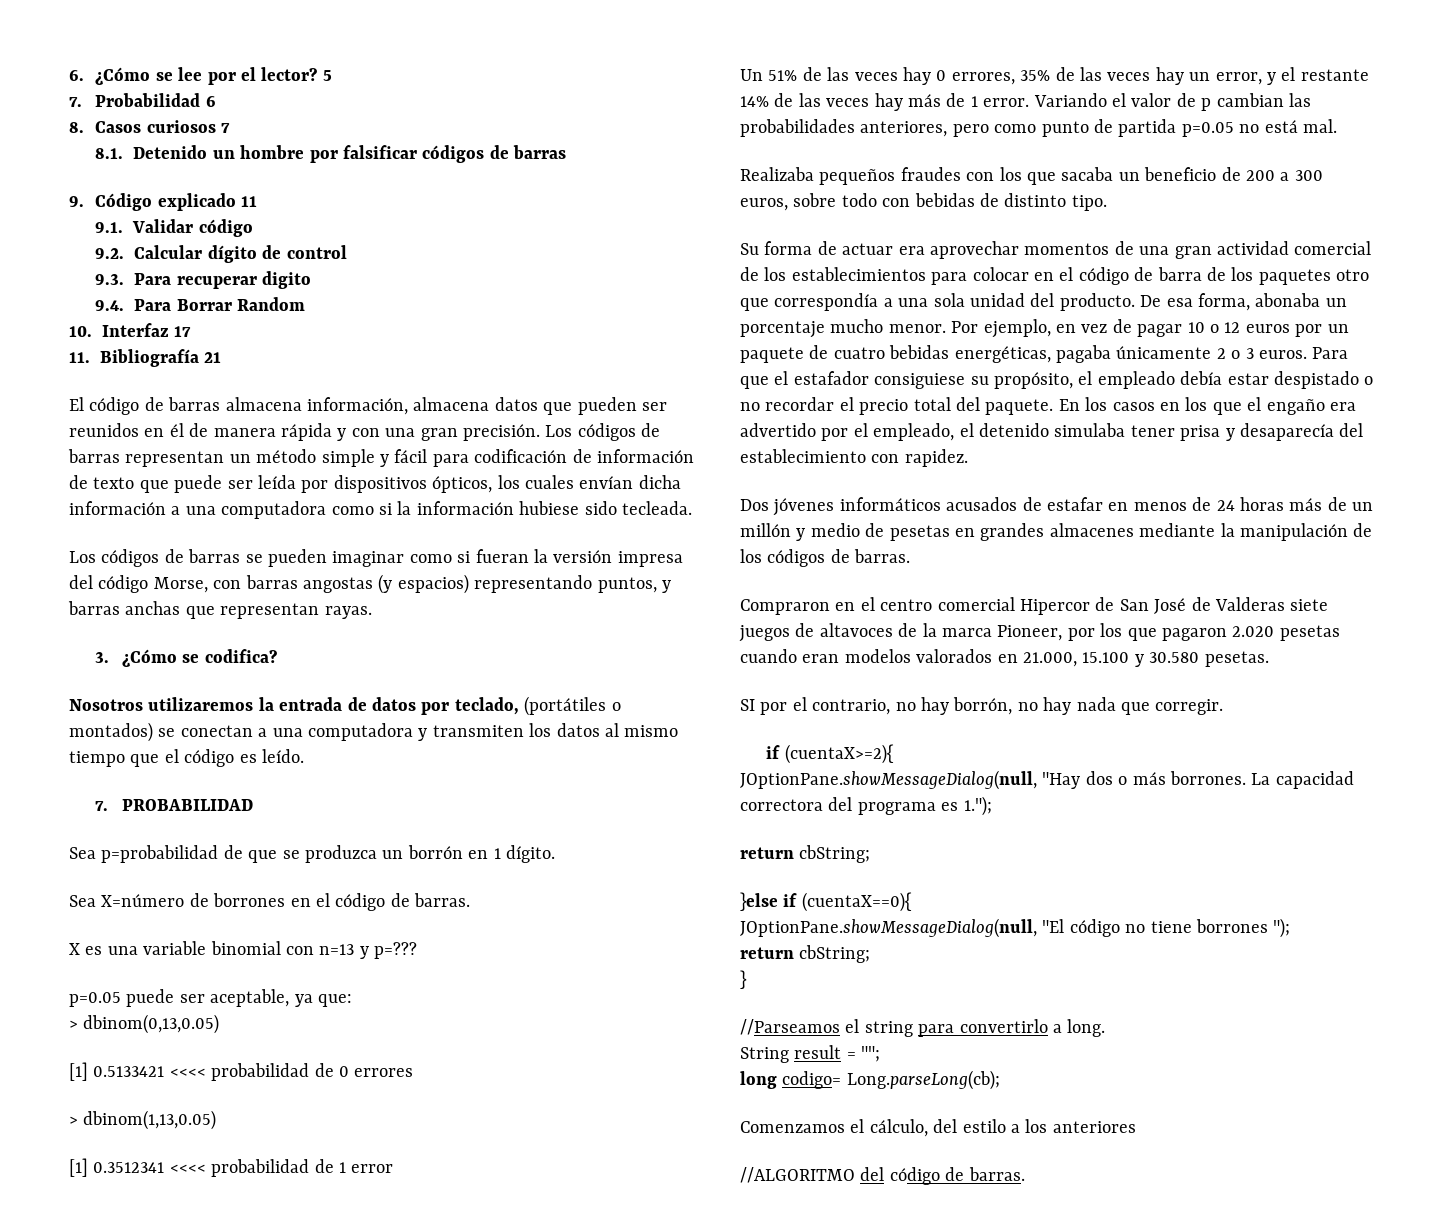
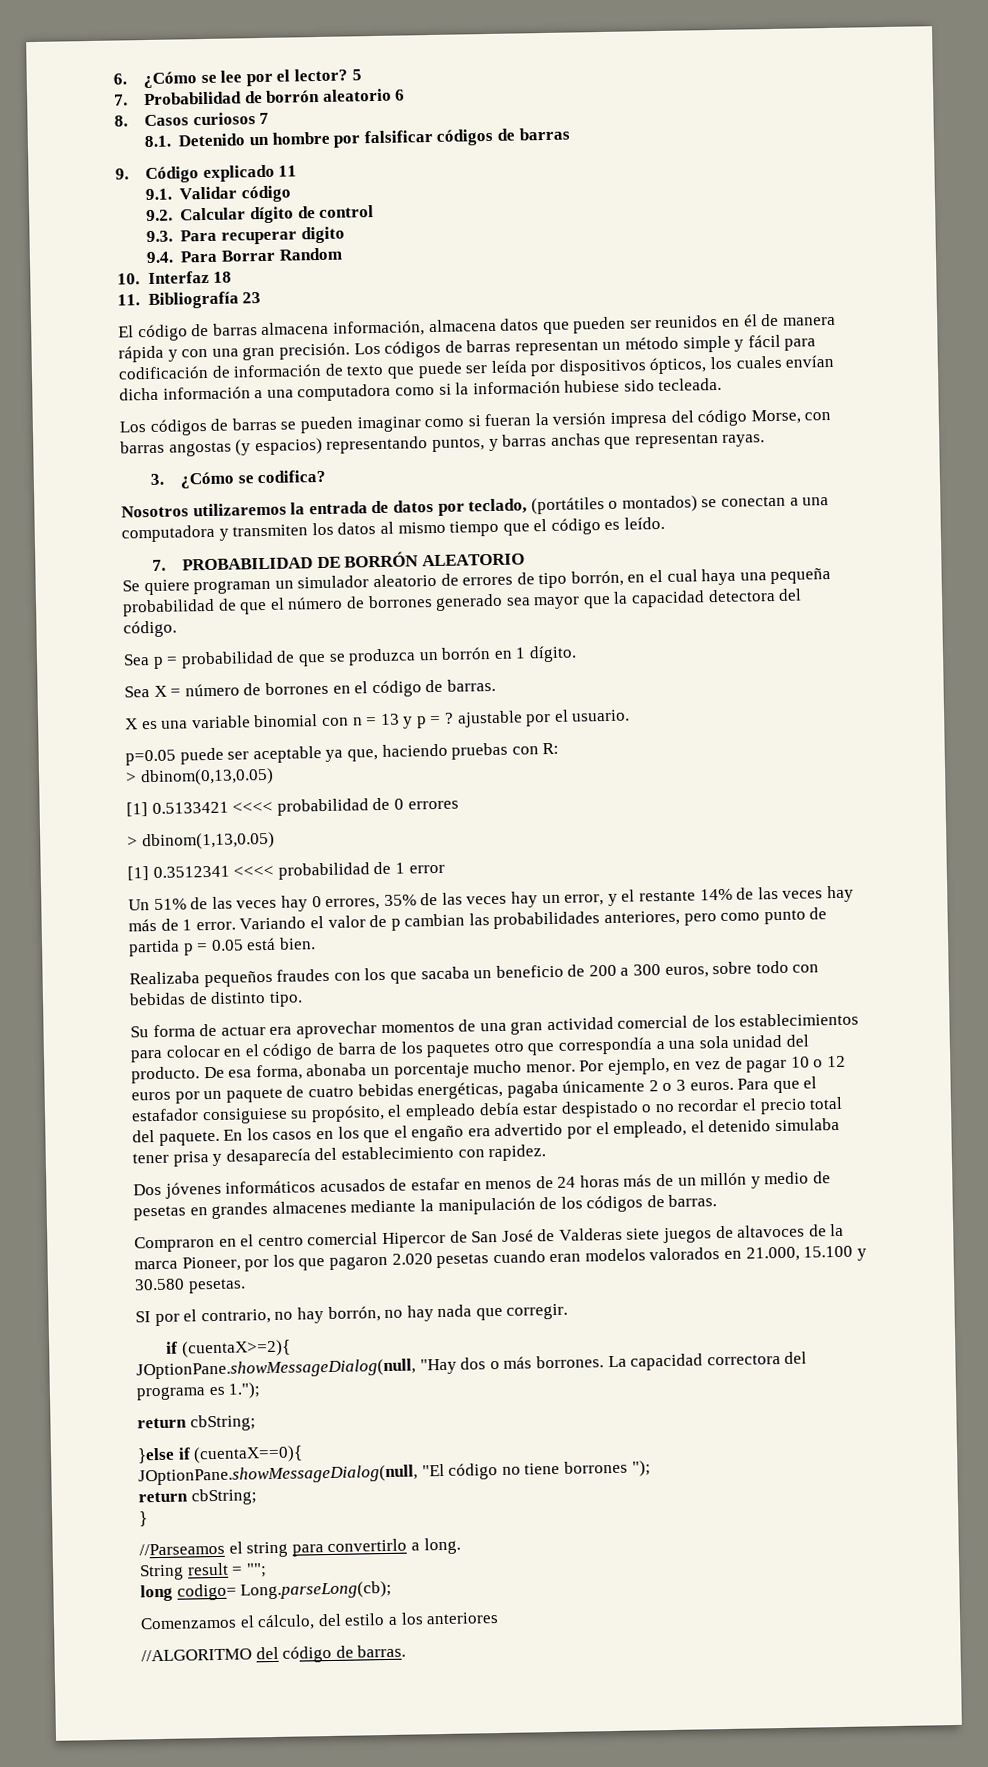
- 7. Probabilidad 6
+ 7. Probabilidad de borrón aleatorio 6
- 10. Interfaz 17
+ 10. Interfaz 18
- 11. Bibliografía 21
+ 11. Bibliografía 23
- 7. PROBABILIDAD
- Sea p=probabilidad de que se produzca un borrón en 1 dígito.
+ 7. PROBABILIDAD DE BORRÓN ALEATORIO
+ Se quiere programan un simulador aleatorio de errores de tipo borrón, en el cual haya una pequeña probabilidad de que el número de borrones generado sea mayor que la capacidad detectora del código.
+ Sea p = probabilidad de que se produzca un borrón en 1 dígito.
- Sea X=número de borrones en el código de barras.
+ Sea X = número de borrones en el código de barras.
- X es una variable binomial con n=13 y p=???
- p=0.05 puede ser aceptable, ya que:
+ X es una variable binomial con n = 13 y p = ? ajustable por el usuario.
+ p=0.05 puede ser aceptable ya que, haciendo pruebas con R:
- Variando el valor de p cambian las probabilidades anteriores, pero como punto de partida p=0.05 no está mal.
+ Variando el valor de p cambian las probabilidades anteriores, pero como punto de partida p = 0.05 está bien.

